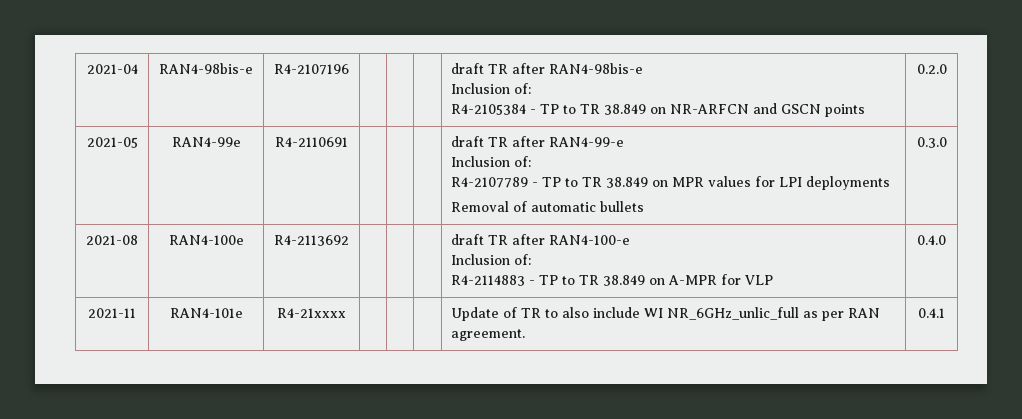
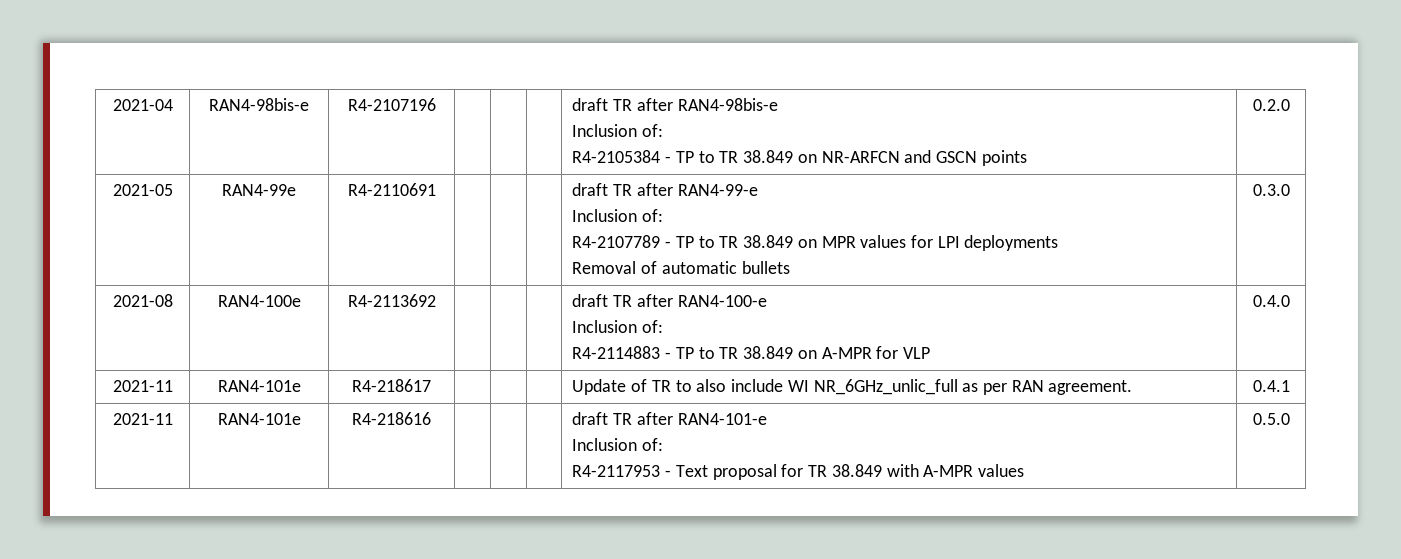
- 2021-11 | RAN4-101e | R4-21xxxx | | | | Update of TR to also include WI NR_6GHz_unlic_full as per RAN agreement. | 0.4.1
+ 2021-11 | RAN4-101e | R4-218617 | | | | Update of TR to also include WI NR_6GHz_unlic_full as per RAN agreement. | 0.4.1
+ 2021-11 | RAN4-101e | R4-218616 | | | | draft TR after RAN4-101-e
+ Inclusion of:
+ R4-2117953 - Text proposal for TR 38.849 with A-MPR values | 0.5.0

